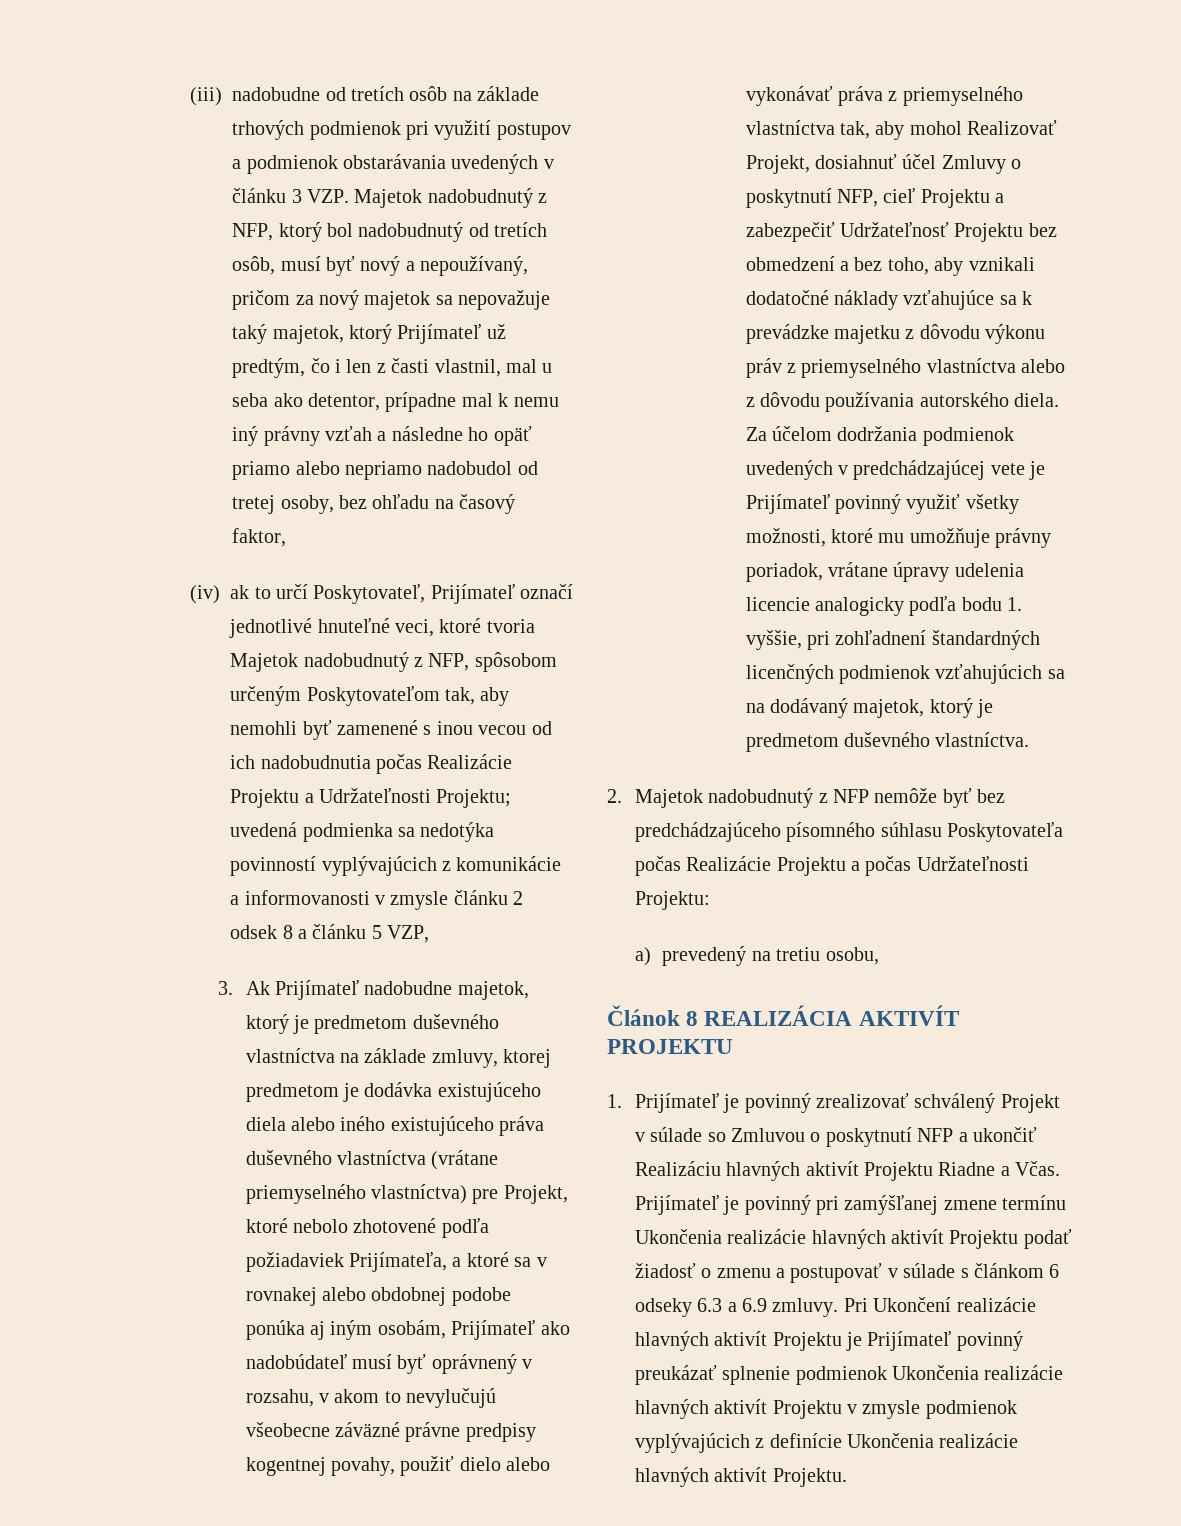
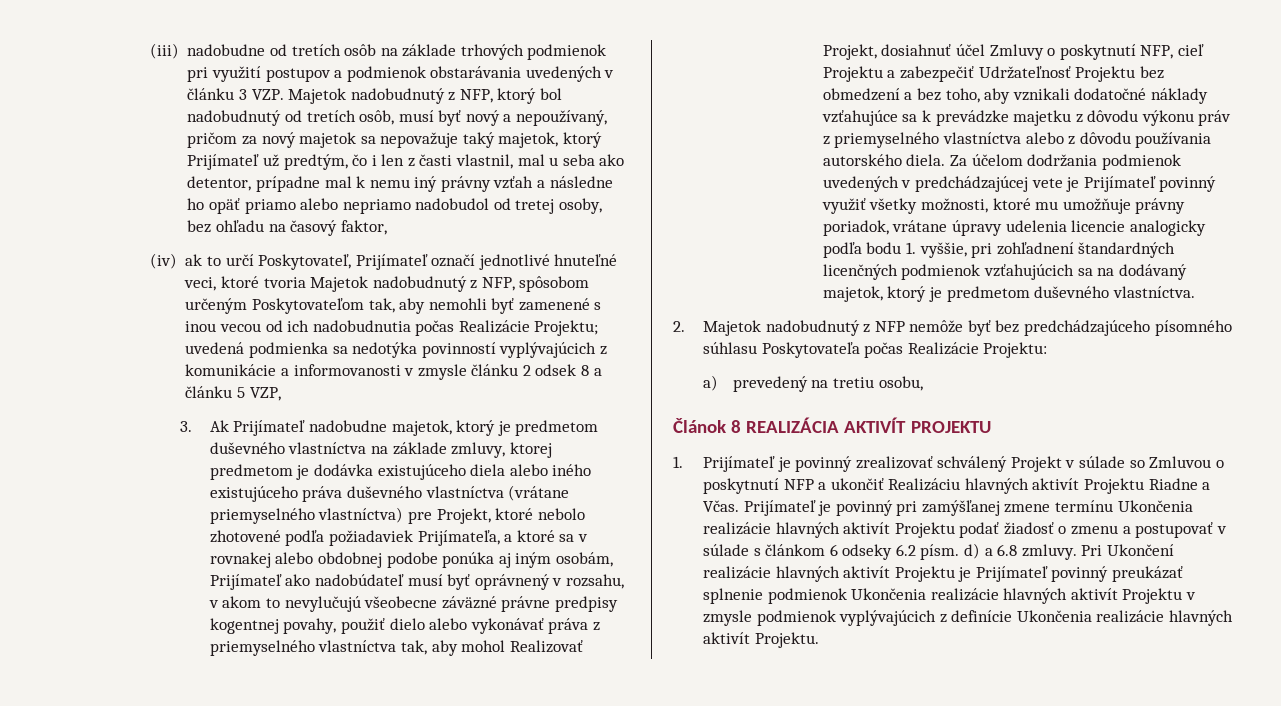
- (iv) ak to určí Poskytovateľ, Prijímateľ označí jednotlivé hnuteľné veci, ktoré tvoria Majetok nadobudnutý z NFP, spôsobom určeným Poskytovateľom tak, aby nemohli byť zamenené s inou vecou od ich nadobudnutia počas Realizácie Projektu a Udržateľnosti Projektu; uvedená podmienka sa nedotýka povinností vyplývajúcich z komunikácie a informovanosti v zmysle článku 2 odsek 8 a článku 5 VZP,
+ (iv) ak to určí Poskytovateľ, Prijímateľ označí jednotlivé hnuteľné veci, ktoré tvoria Majetok nadobudnutý z NFP, spôsobom určeným Poskytovateľom tak, aby nemohli byť zamenené s inou vecou od ich nadobudnutia počas Realizácie Projektu; uvedená podmienka sa nedotýka povinností vyplývajúcich z komunikácie a informovanosti v zmysle článku 2 odsek 8 a článku 5 VZP,
- 2. Majetok nadobudnutý z NFP nemôže byť bez predchádzajúceho písomného súhlasu Poskytovateľa počas Realizácie Projektu a počas Udržateľnosti Projektu:
+ 2. Majetok nadobudnutý z NFP nemôže byť bez predchádzajúceho písomného súhlasu Poskytovateľa počas Realizácie Projektu:
- Prijímateľ je povinný pri zamýšľanej zmene termínu Ukončenia realizácie hlavných aktivít Projektu podať žiadosť o zmenu a postupovať v súlade s článkom 6 odseky 6.3 a 6.9 zmluvy.
+ Prijímateľ je povinný pri zamýšľanej zmene termínu Ukončenia realizácie hlavných aktivít Projektu podať žiadosť o zmenu a postupovať v súlade s článkom 6 odseky 6.2 písm. d) a 6.8 zmluvy.

